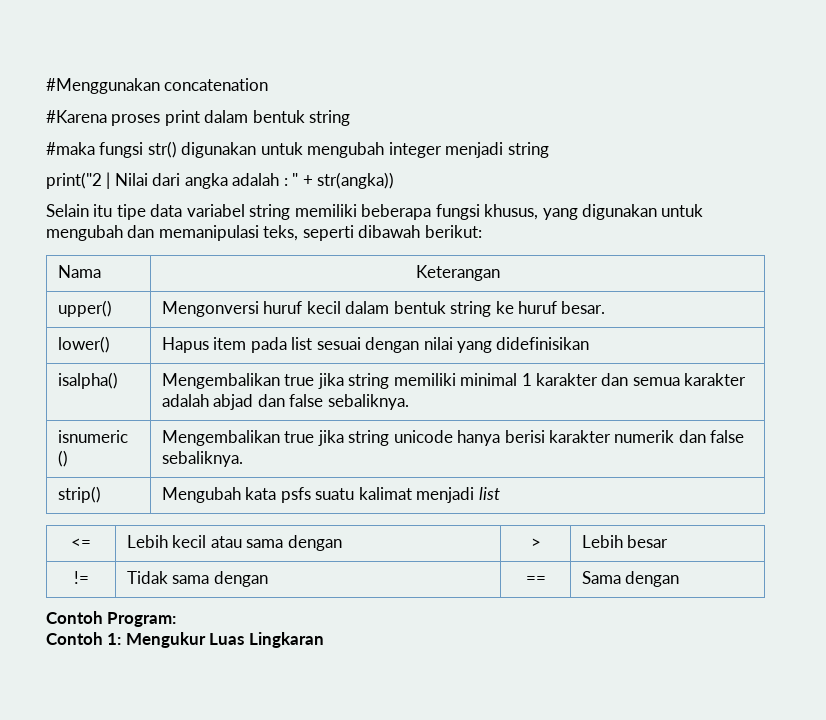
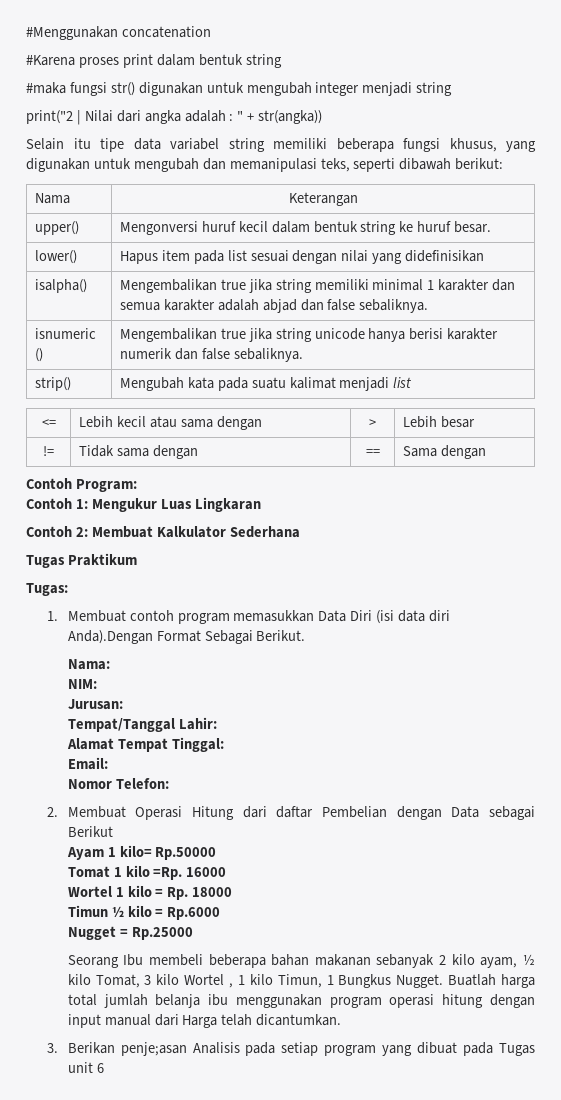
- strip() | Mengubah kata psfs suatu kalimat menjadi list
+ strip() | Mengubah kata pada suatu kalimat menjadi list
+ Contoh 2: Membuat Kalkulator Sederhana
+ Tugas Praktikum
+ Tugas:
+ 1. Membuat contoh program memasukkan Data Diri (isi data diri Anda).Dengan Format Sebagai Berikut.
+ Nama:
+ NIM:
+ Jurusan:
+ Tempat/Tanggal Lahir:
+ Alamat Tempat Tinggal:
+ Email:
+ Nomor Telefon:
+ 2. Membuat Operasi Hitung dari daftar Pembelian dengan Data sebagai Berikut
+ Ayam 1 kilo= Rp.50000
+ Tomat 1 kilo =Rp. 16000
+ Wortel 1 kilo = Rp. 18000
+ Timun ½ kilo = Rp.6000
+ Nugget = Rp.25000
+ Seorang Ibu membeli beberapa bahan makanan sebanyak 2 kilo ayam, ½ kilo Tomat, 3 kilo Wortel , 1 kilo Timun, 1 Bungkus Nugget. Buatlah harga total jumlah belanja ibu menggunakan program operasi hitung dengan input manual dari Harga telah dicantumkan.
+ 3. Berikan penje;asan Analisis pada setiap program yang dibuat pada Tugas unit 6

